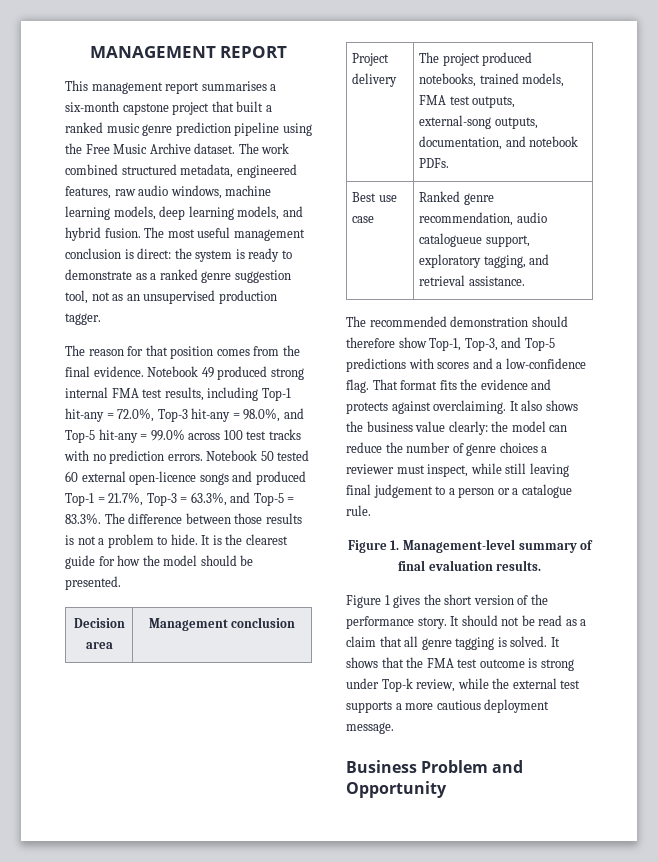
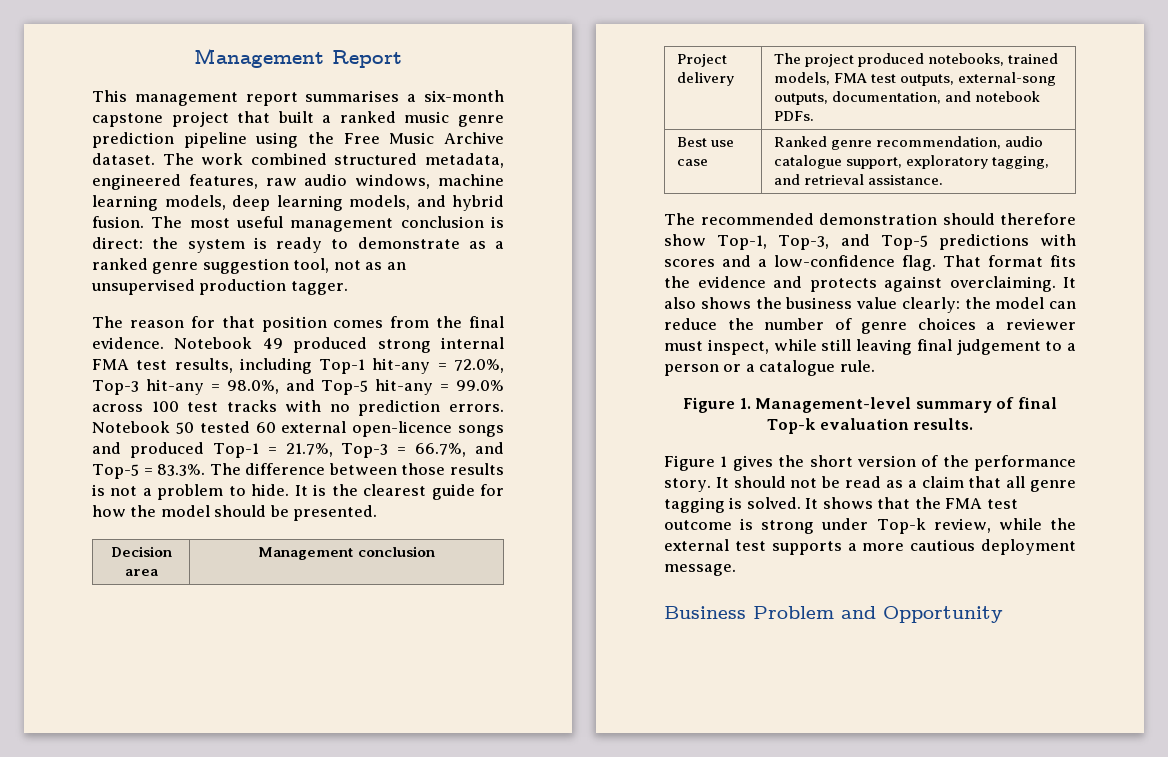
- MANAGEMENT REPORT
+ Management Report
- Notebook 50 tested 60 external open-licence songs and produced Top-1 = 21.7%, Top-3 = 63.3%, and Top-5 = 83.3%. The difference between those results is not a problem to hide.
+ Notebook 50 tested 60 external open-licence songs and produced Top-1 = 21.7%, Top-3 = 66.7%, and Top-5 = 83.3%. The difference between those results is not a problem to hide.
- Best use case | Ranked genre recommendation, audio catalogueue support, exploratory tagging, and retrieval assistance.
+ Best use case | Ranked genre recommendation, audio catalogue support, exploratory tagging, and retrieval assistance.
- Figure 1. Management-level summary of final evaluation results.
+ Figure 1. Management-level summary of final Top-k evaluation results.

